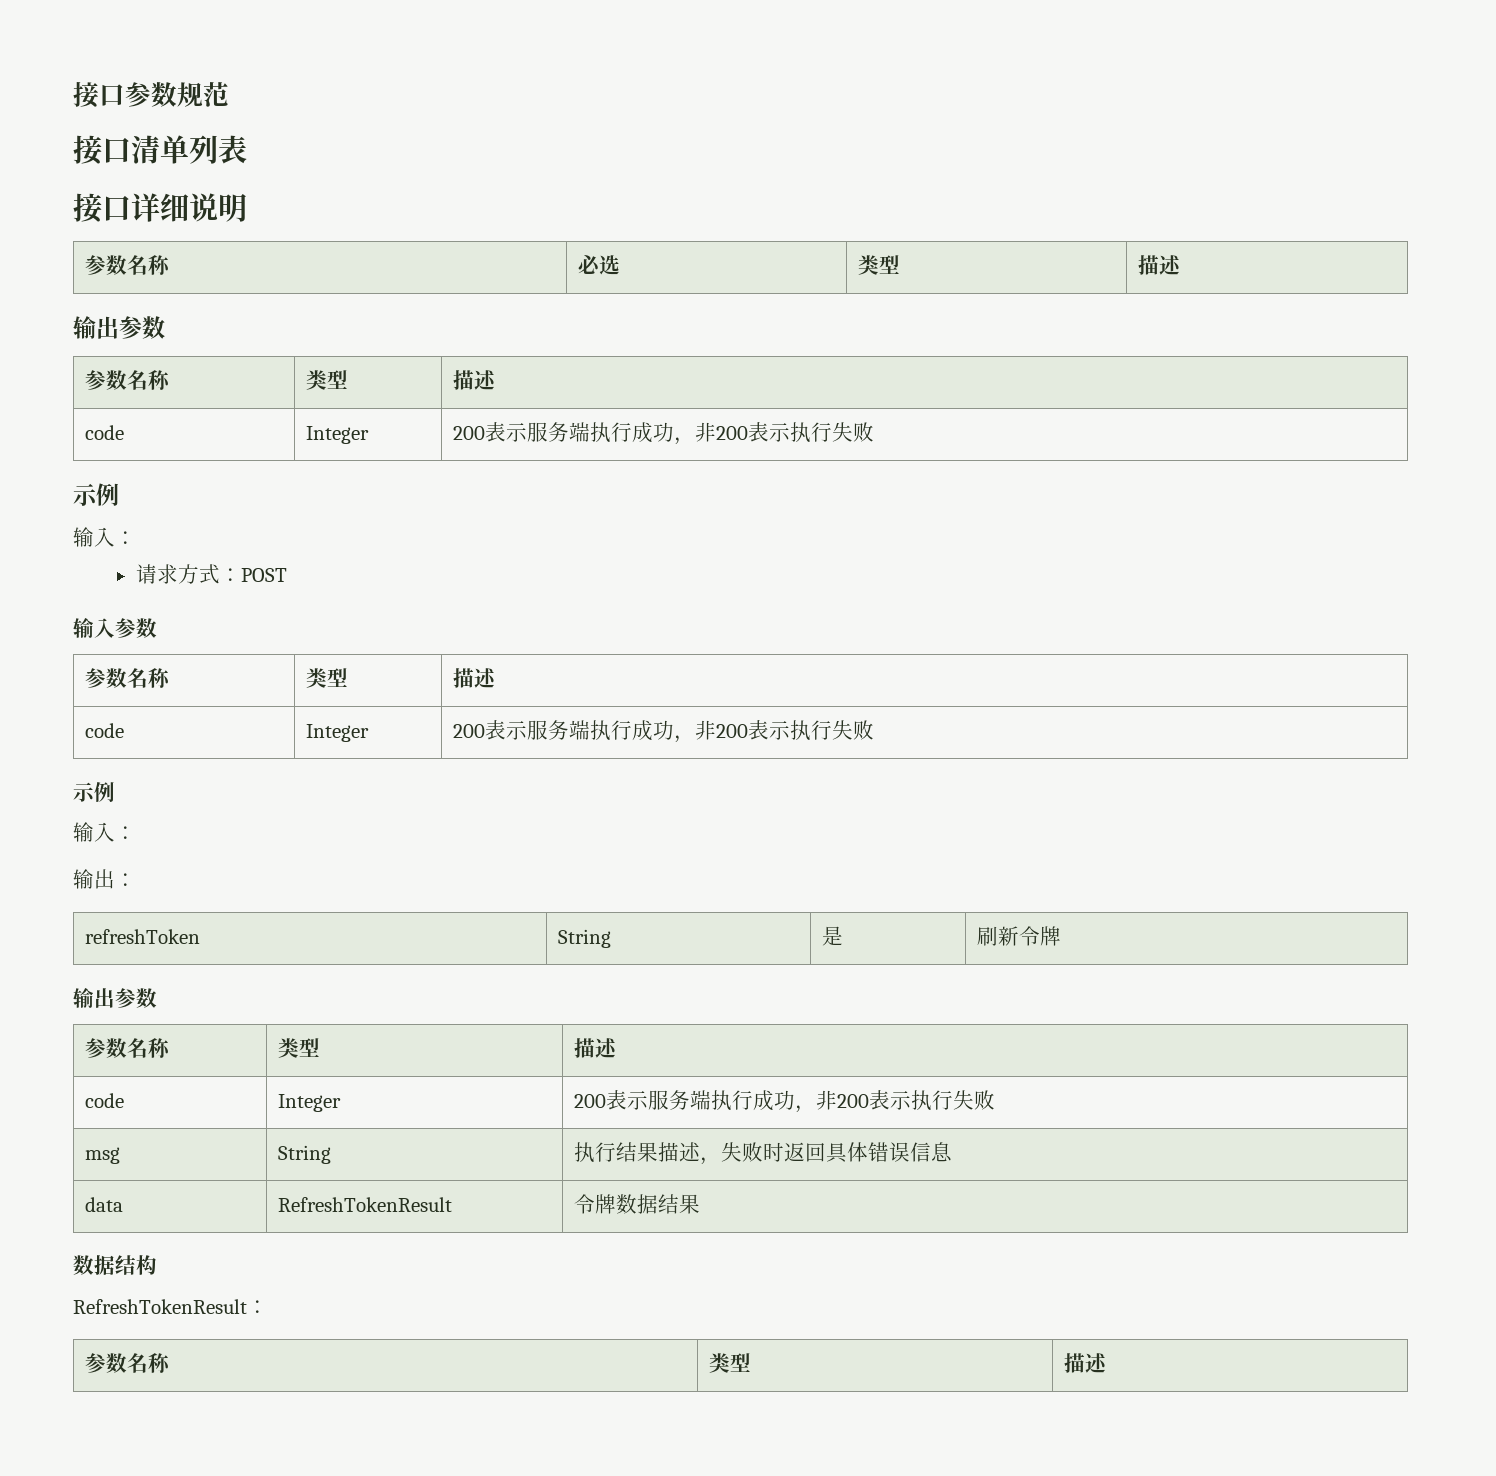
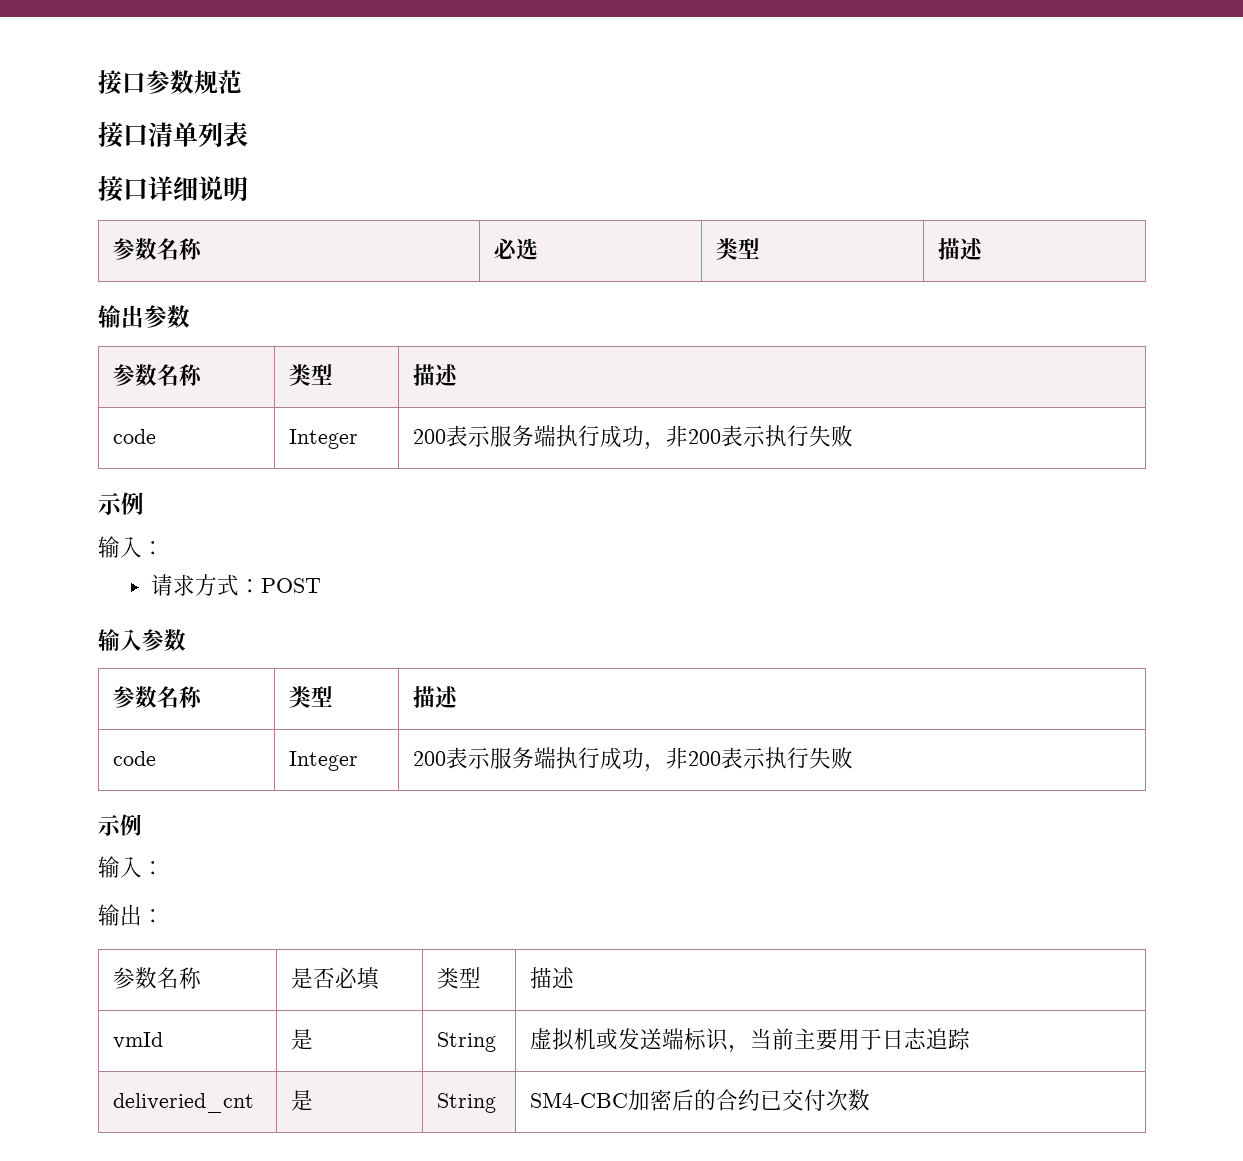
- refreshToken | String | 是 | 刷新令牌
- 输出参数
- 参数名称 | 类型 | 描述
- code | Integer | 200表示服务端执行成功，非200表示执行失败
- msg | String | 执行结果描述，失败时返回具体错误信息
- data | RefreshTokenResult | 令牌数据结果
- 数据结构
- RefreshTokenResult：
- 参数名称 | 类型 | 描述
+ 参数名称 | 是否必填 | 类型 | 描述
+ vmId | 是 | String | 虚拟机或发送端标识，当前主要用于日志追踪
+ deliveried_cnt | 是 | String | SM4-CBC加密后的合约已交付次数

